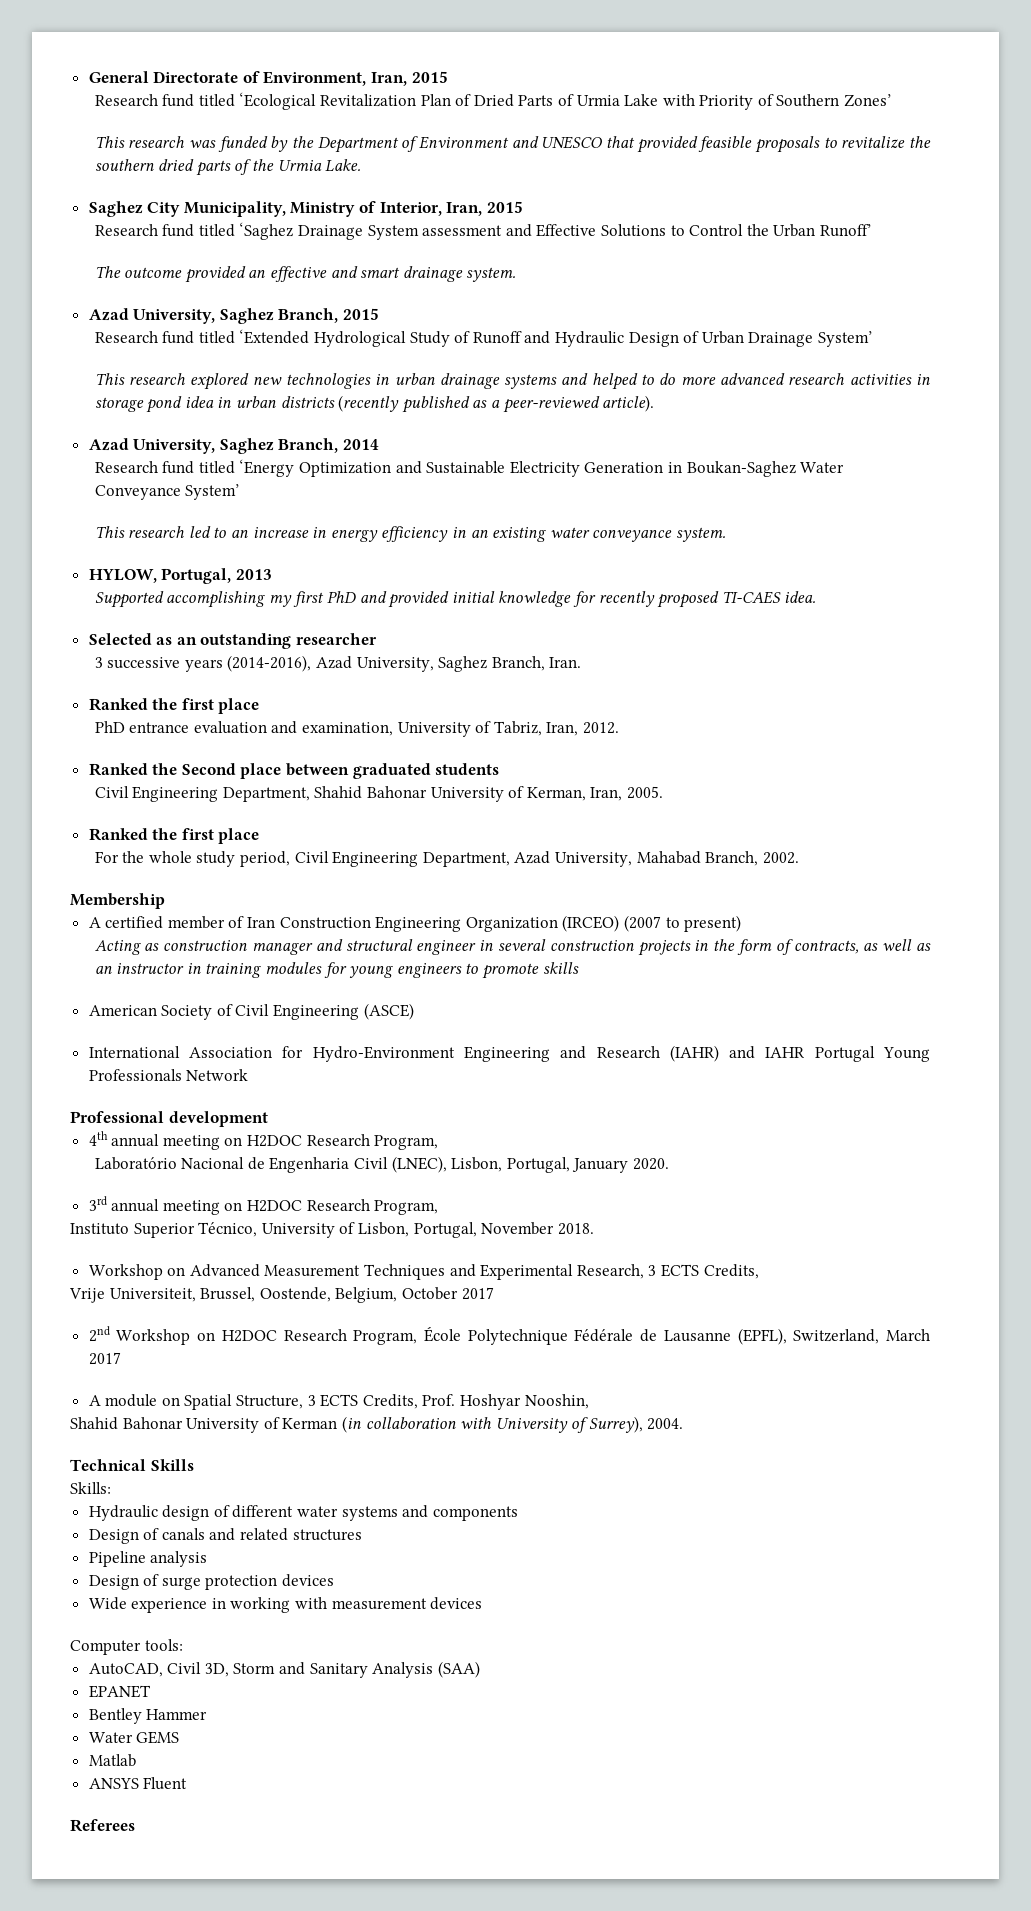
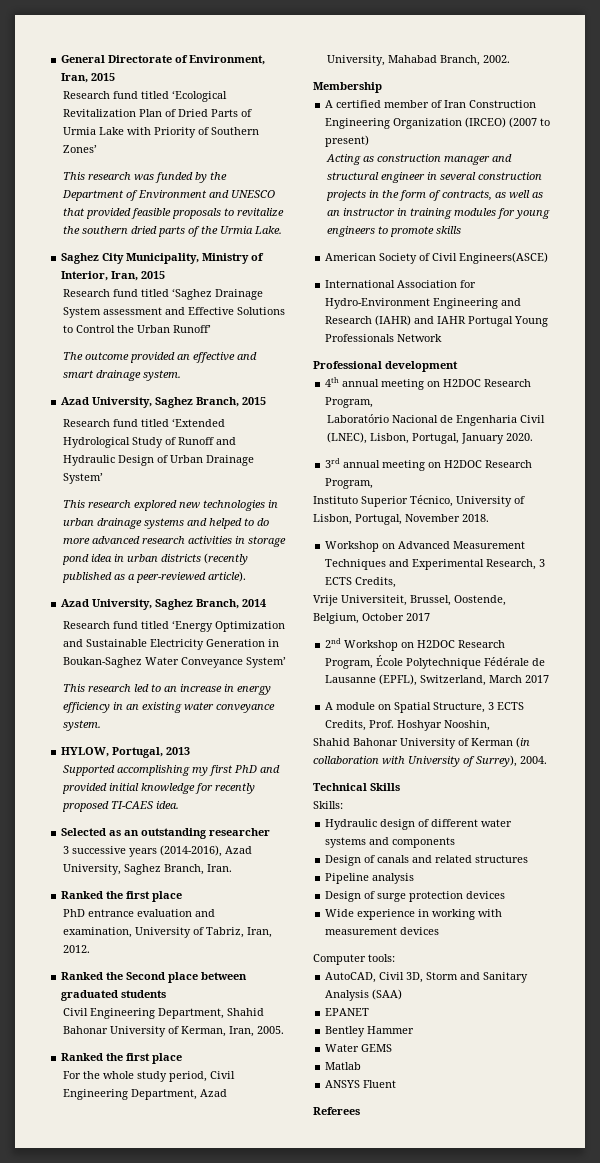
- American Society of Civil Engineering (ASCE)
+ American Society of Civil Engineers(ASCE)

